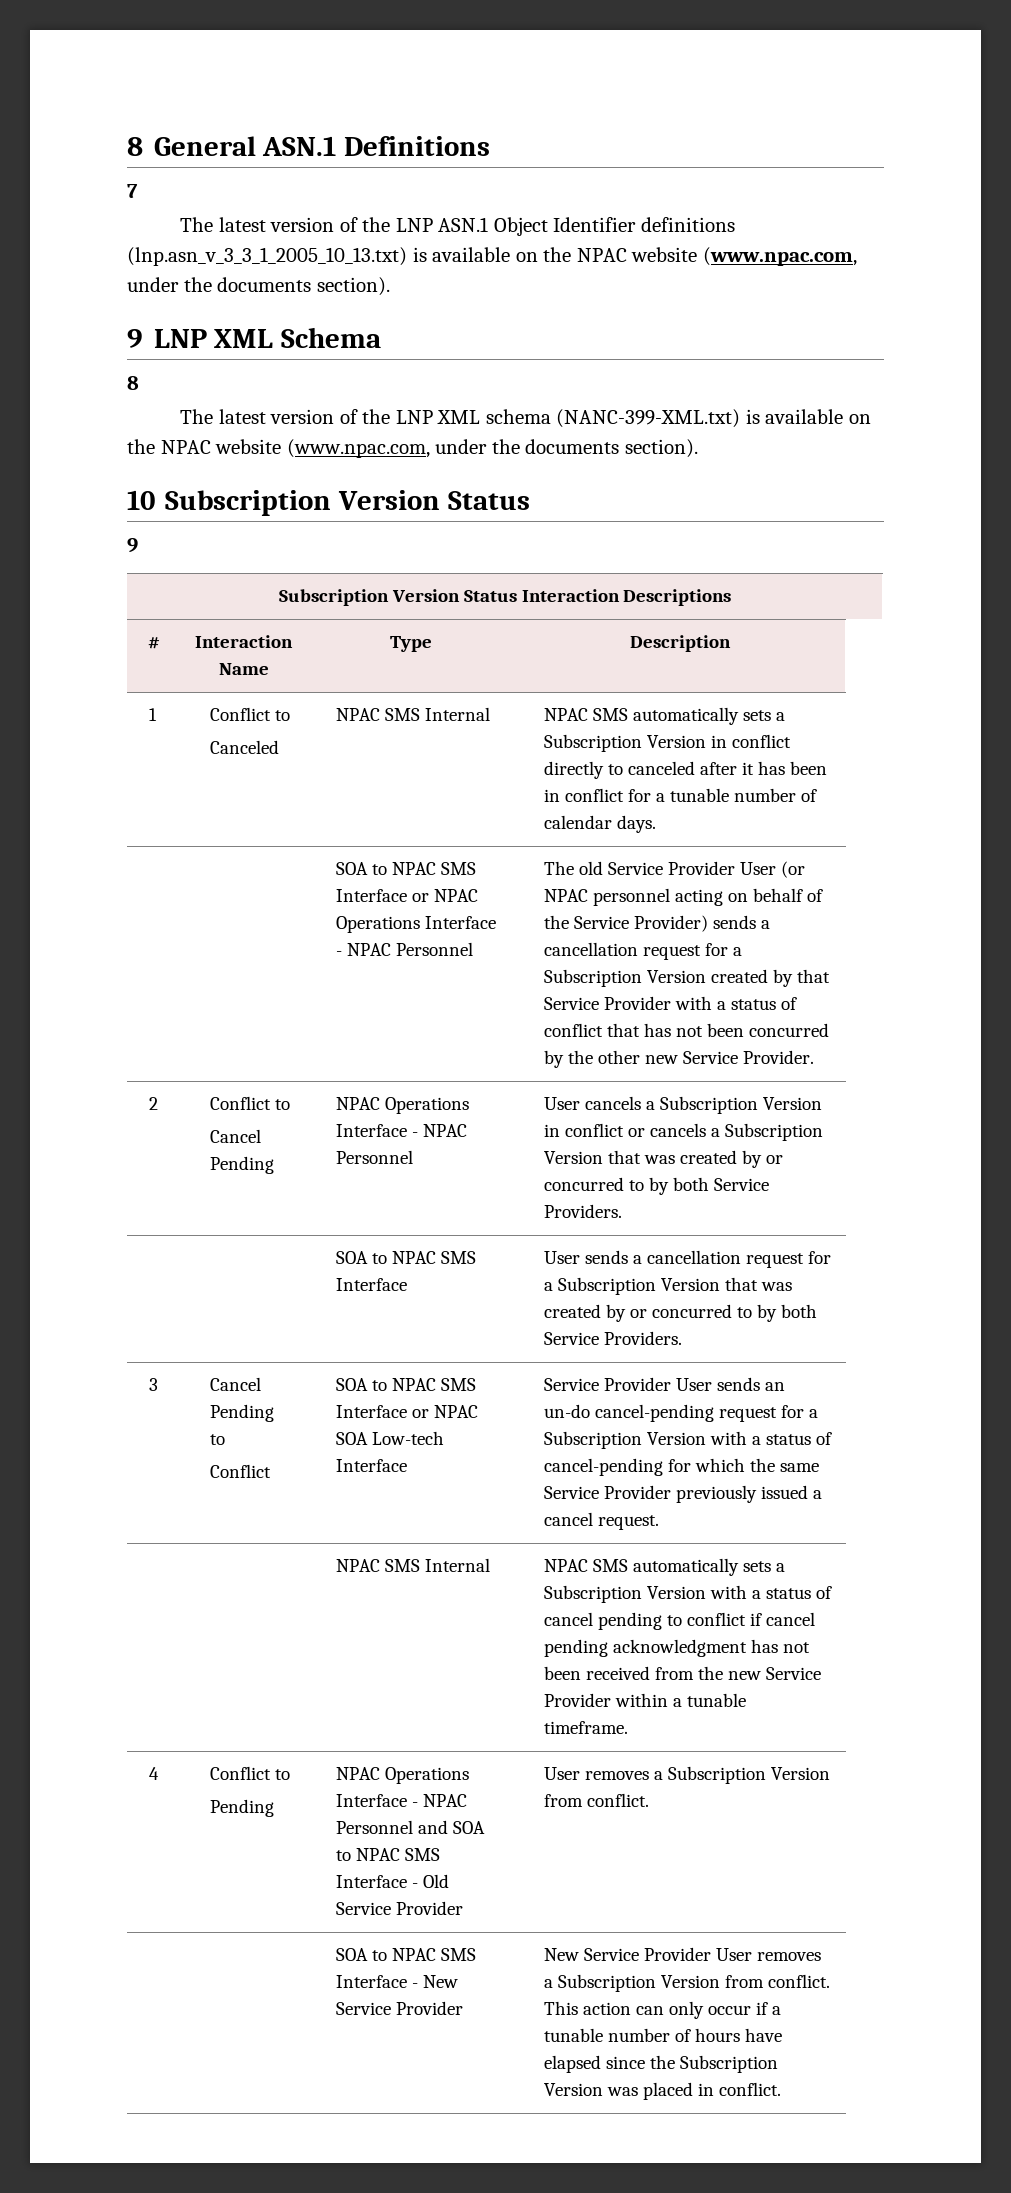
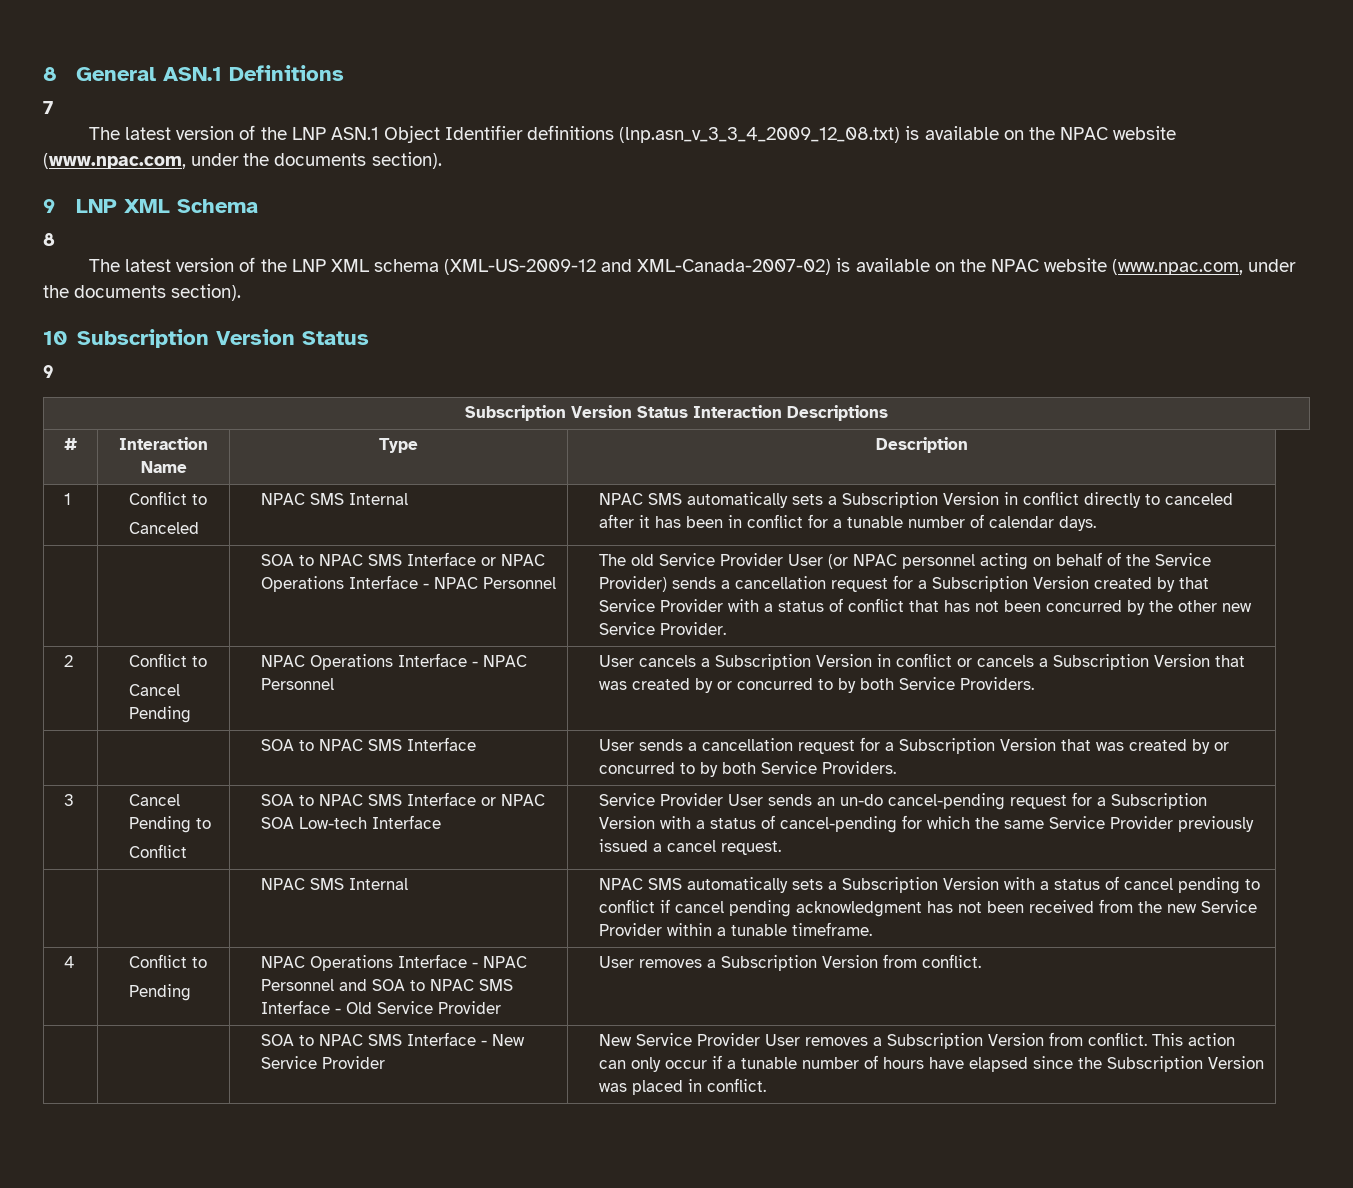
- The latest version of the LNP ASN.1 Object Identifier definitions (lnp.asn_v_3_3_1_2005_10_13.txt) is available on the NPAC website (www.npac.com, under the documents section).
+ The latest version of the LNP ASN.1 Object Identifier definitions (lnp.asn_v_3_3_4_2009_12_08.txt) is available on the NPAC website (www.npac.com, under the documents section).
- The latest version of the LNP XML schema (NANC-399-XML.txt) is available on the NPAC website (www.npac.com, under the documents section).
+ The latest version of the LNP XML schema (XML-US-2009-12 and XML-Canada-2007-02) is available on the NPAC website (www.npac.com, under the documents section).

